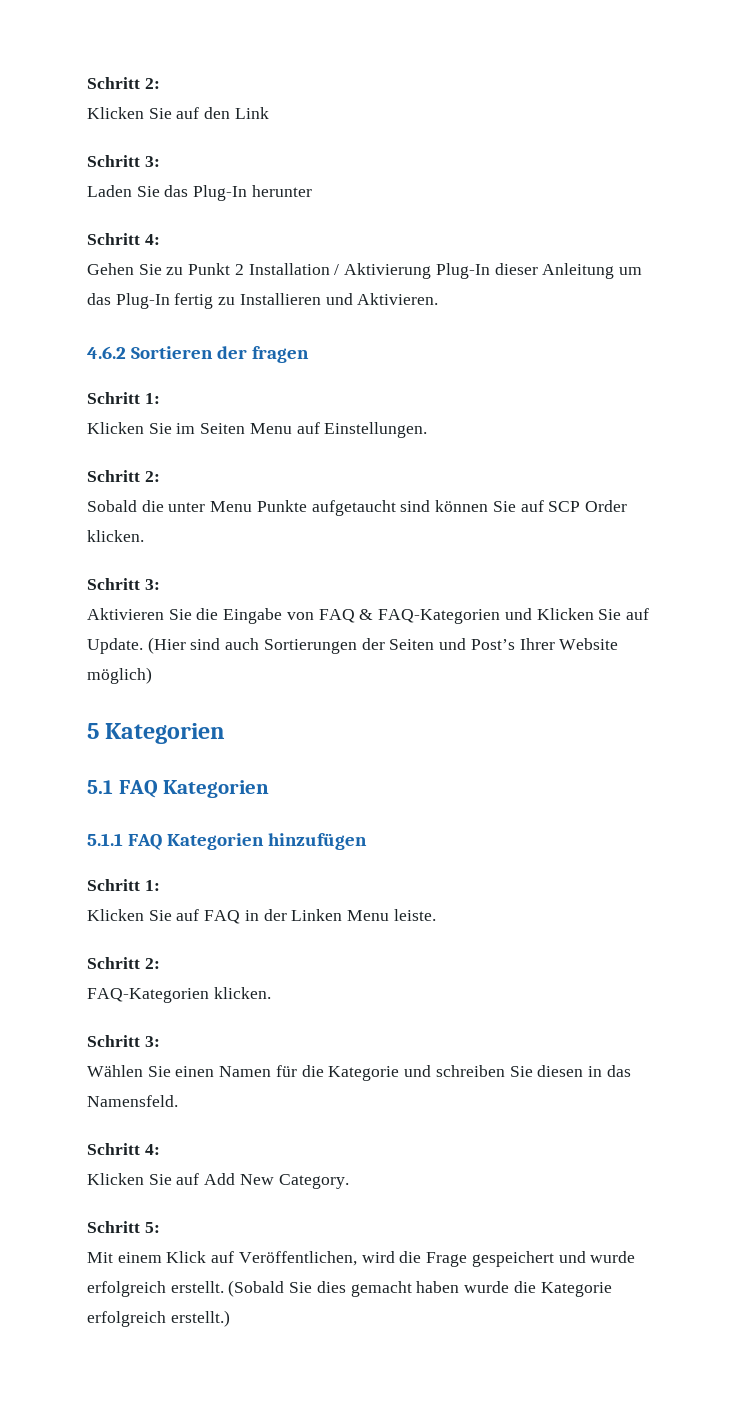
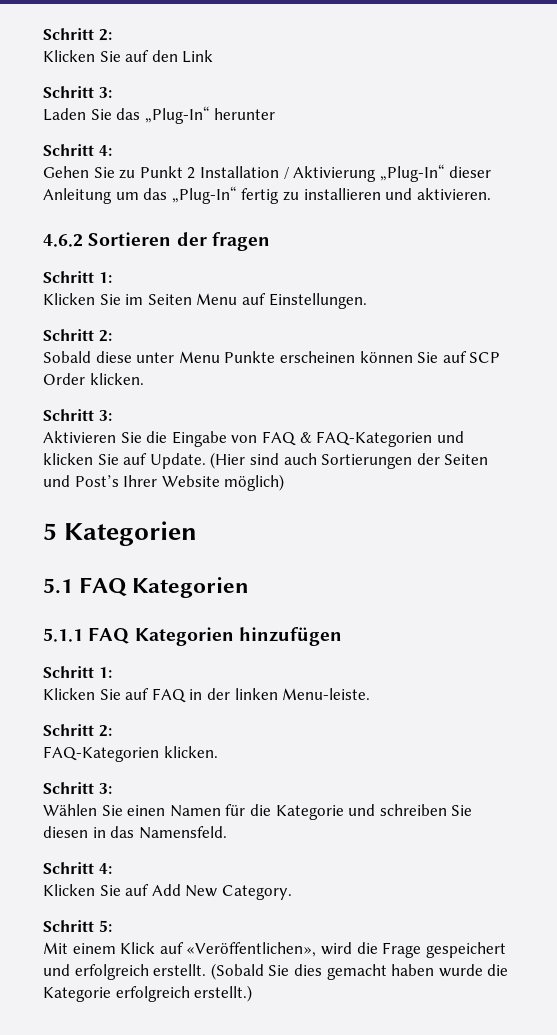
- Laden Sie das Plug-In herunter
+ Laden Sie das „Plug-In“ herunter
- Gehen Sie zu Punkt 2 Installation / Aktivierung Plug-In dieser Anleitung um das Plug-In fertig zu Installieren und Aktivieren.
+ Gehen Sie zu Punkt 2 Installation / Aktivierung „Plug-In“ dieser Anleitung um das „Plug-In“ fertig zu installieren und aktivieren.
- Sobald die unter Menu Punkte aufgetaucht sind können Sie auf SCP Order klicken.
+ Sobald diese unter Menu Punkte erscheinen können Sie auf SCP Order klicken.
- Aktivieren Sie die Eingabe von FAQ & FAQ-Kategorien und Klicken Sie auf Update.
+ Aktivieren Sie die Eingabe von FAQ & FAQ-Kategorien und klicken Sie auf Update.
- Klicken Sie auf FAQ in der Linken Menu leiste.
+ Klicken Sie auf FAQ in der linken Menu-leiste.
- Mit einem Klick auf Veröffentlichen, wird die Frage gespeichert und wurde erfolgreich erstellt.
+ Mit einem Klick auf «Veröffentlichen», wird die Frage gespeichert und erfolgreich erstellt.

